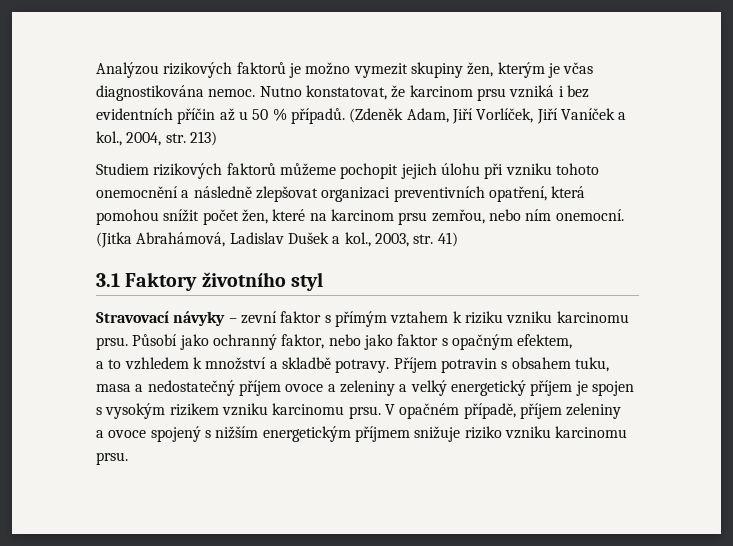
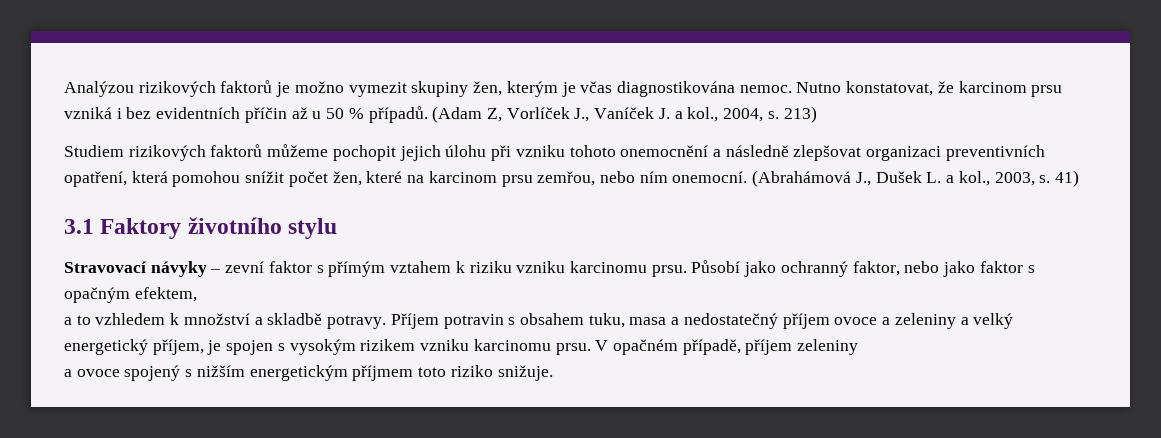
- (Zdeněk Adam, Jiří Vorlíček, Jiří Vaníček a kol., 2004, str. 213)
+ (Adam Z, Vorlíček J., Vaníček J. a kol., 2004, s. 213)
- (Jitka Abrahámová, Ladislav Dušek a kol., 2003, str. 41)
+ (Abrahámová J., Dušek L. a kol., 2003, s. 41)
- 3.1 Faktory životního styl
+ 3.1 Faktory životního stylu
- Příjem potravin s obsahem tuku, masa a nedostatečný příjem ovoce a zeleniny a velký energetický příjem je spojen s vysokým rizikem vzniku karcinomu prsu.
+ Příjem potravin s obsahem tuku, masa a nedostatečný příjem ovoce a zeleniny a velký energetický příjem, je spojen s vysokým rizikem vzniku karcinomu prsu.
- a ovoce spojený s nižším energetickým příjmem snižuje riziko vzniku karcinomu prsu.
+ a ovoce spojený s nižším energetickým příjmem toto riziko snižuje.

